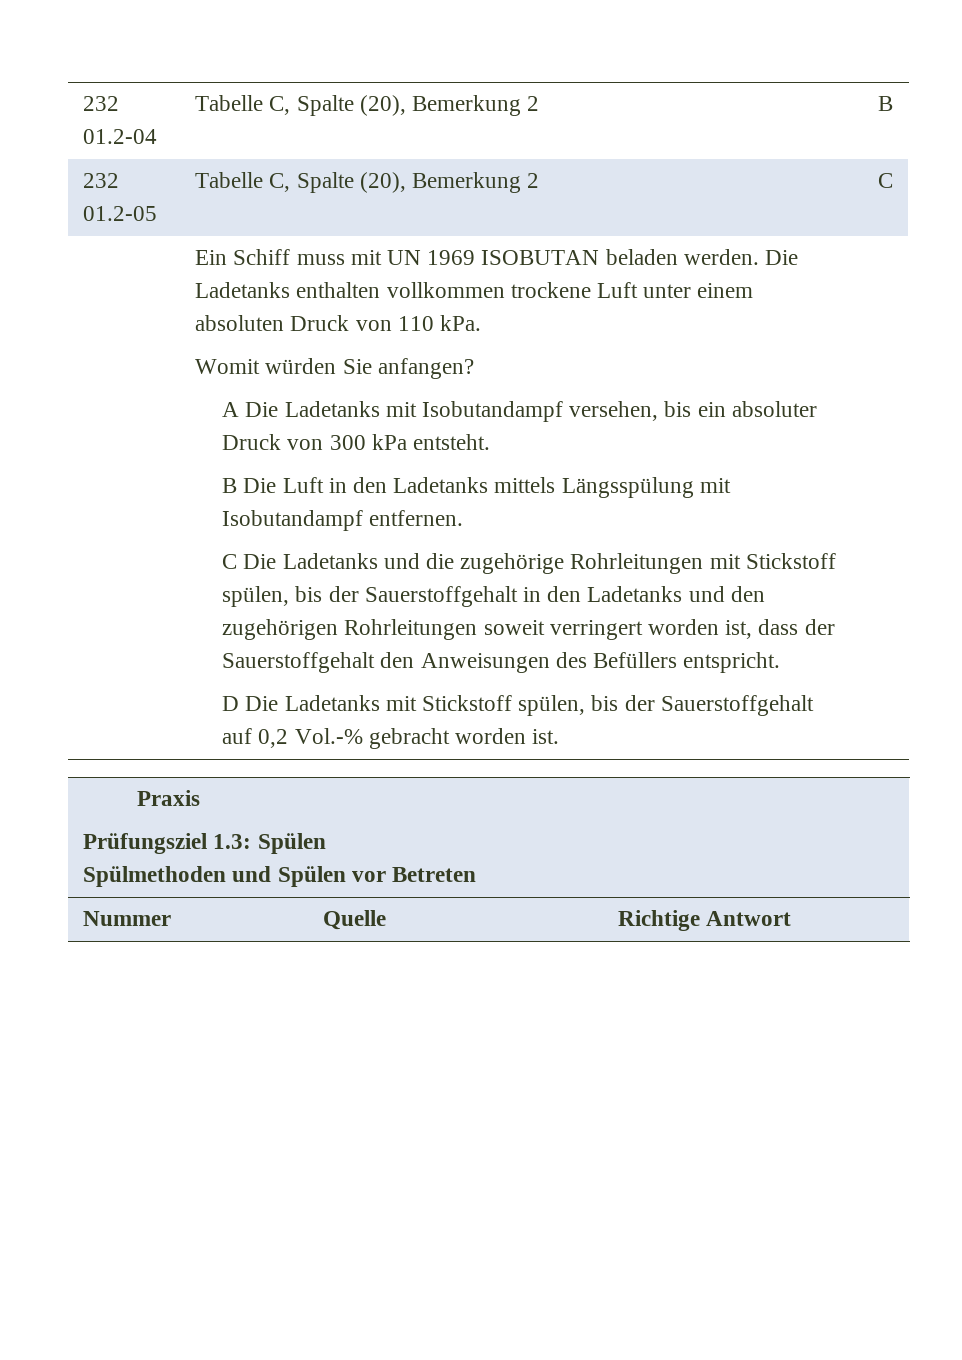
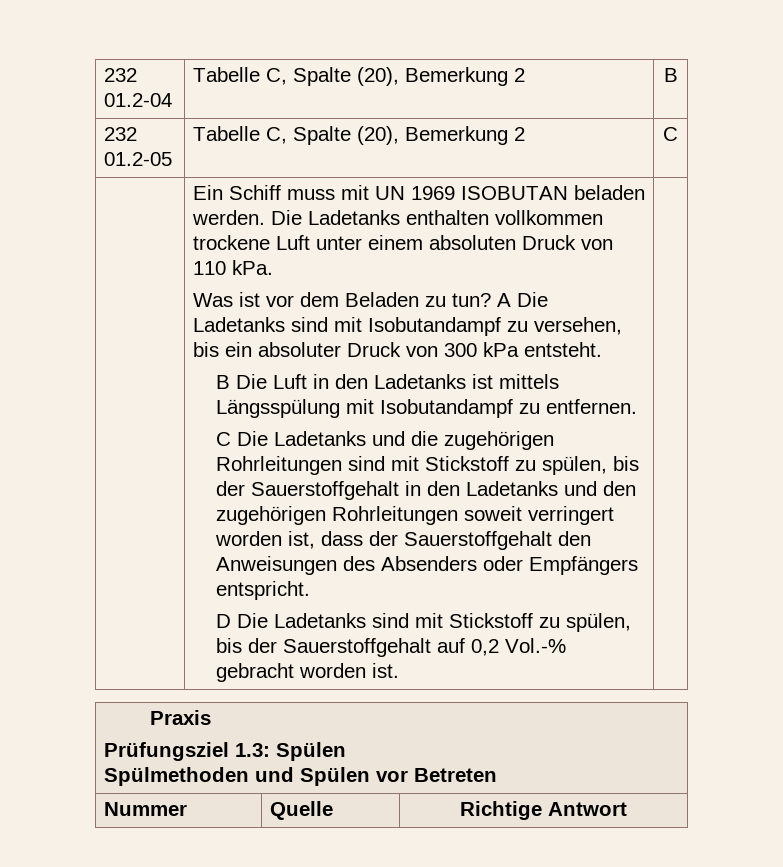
- Womit würden Sie anfangen?
- A Die Ladetanks mit Isobutandampf versehen, bis ein absoluter Druck von 300 kPa entsteht.
+ Was ist vor dem Beladen zu tun? A Die Ladetanks sind mit Isobutandampf zu versehen, bis ein absoluter Druck von 300 kPa entsteht.
- B Die Luft in den Ladetanks mittels Längsspülung mit Isobutandampf entfernen.
+ B Die Luft in den Ladetanks ist mittels Längsspülung mit Isobutandampf zu entfernen.
- C Die Ladetanks und die zugehörige Rohrleitungen mit Stickstoff spülen, bis der Sauerstoffgehalt in den Ladetanks und den zugehörigen Rohrleitungen soweit verringert worden ist, dass der Sauerstoffgehalt den Anweisungen des Befüllers entspricht.
+ C Die Ladetanks und die zugehörigen Rohrleitungen sind mit Stickstoff zu spülen, bis der Sauerstoffgehalt in den Ladetanks und den zugehörigen Rohrleitungen soweit verringert worden ist, dass der Sauerstoffgehalt den Anweisungen des Absenders oder Empfängers entspricht.
- D Die Ladetanks mit Stickstoff spülen, bis der Sauerstoffgehalt auf 0,2 Vol.-% gebracht worden ist.
+ D Die Ladetanks sind mit Stickstoff zu spülen, bis der Sauerstoffgehalt auf 0,2 Vol.-% gebracht worden ist.

